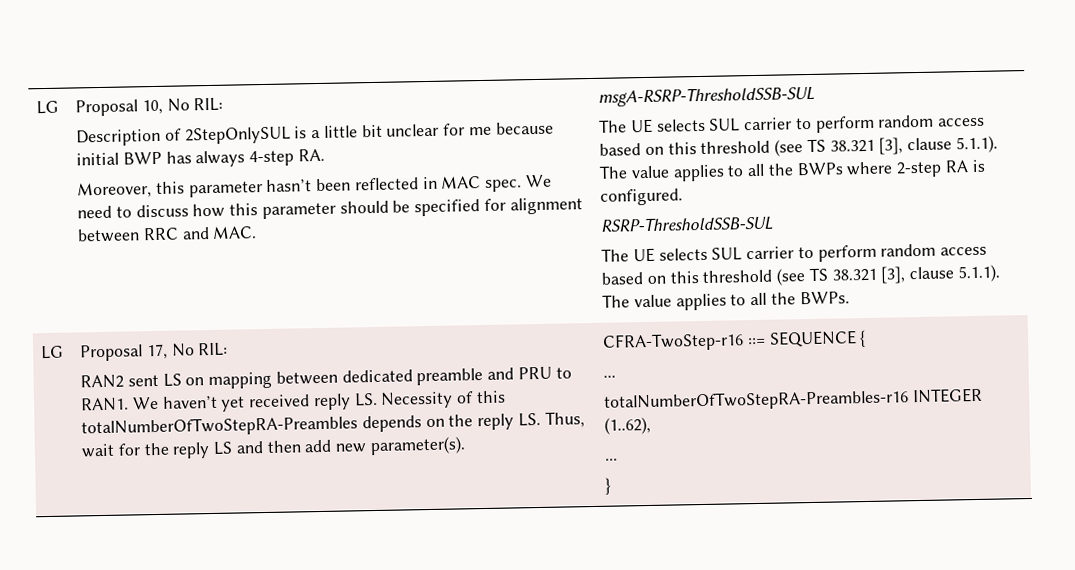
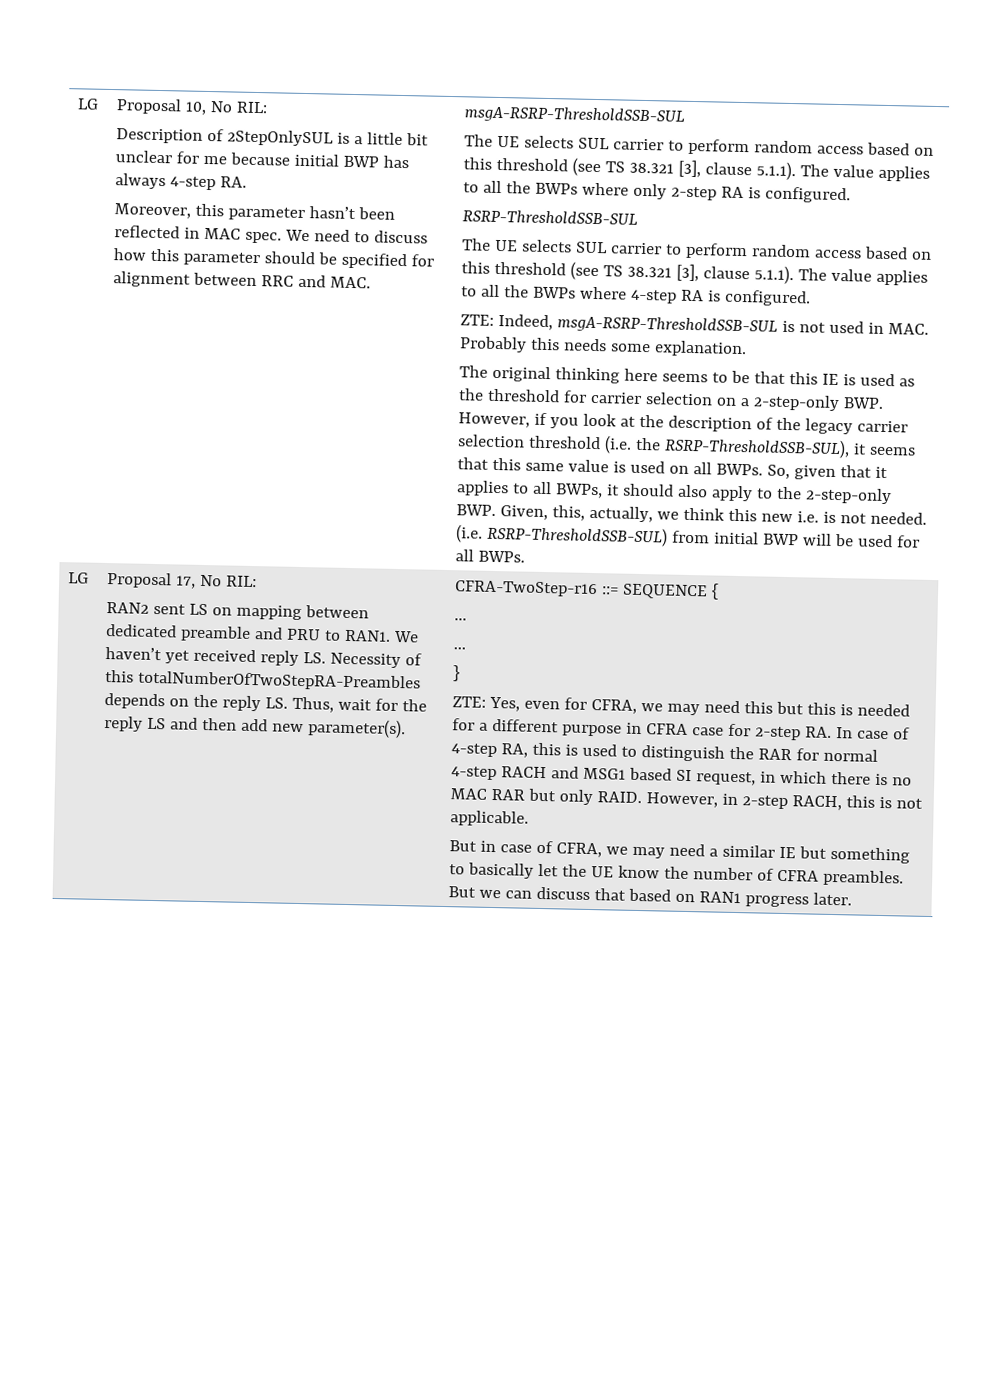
- The UE selects SUL carrier to perform random access based on this threshold (see TS 38.321 [3], clause 5.1.1). The value applies to all the BWPs where 2-step RA is configured.
+ The UE selects SUL carrier to perform random access based on this threshold (see TS 38.321 [3], clause 5.1.1). The value applies to all the BWPs where only 2-step RA is configured.
- The UE selects SUL carrier to perform random access based on this threshold (see TS 38.321 [3], clause 5.1.1). The value applies to all the BWPs.
+ The UE selects SUL carrier to perform random access based on this threshold (see TS 38.321 [3], clause 5.1.1). The value applies to all the BWPs where 4-step RA is configured.
+ ZTE: Indeed, msgA-RSRP-ThresholdSSB-SUL is not used in MAC. Probably this needs some explanation.
+ The original thinking here seems to be that this IE is used as the threshold for carrier selection on a 2-step-only BWP. However, if you look at the description of the legacy carrier selection threshold (i.e. the RSRP-ThresholdSSB-SUL), it seems that this same value is used on all BWPs. So, given that it applies to all BWPs, it should also apply to the 2-step-only BWP. Given, this, actually, we think this new i.e. is not needed. (i.e. RSRP-ThresholdSSB-SUL) from initial BWP will be used for all BWPs.
- totalNumberOfTwoStepRA-Preambles-r16 INTEGER (1..62),
+ ZTE: Yes, even for CFRA, we may need this but this is needed for a different purpose in CFRA case for 2-step RA. In case of 4-step RA, this is used to distinguish the RAR for normal 4-step RACH and MSG1 based SI request, in which there is no MAC RAR but only RAID. However, in 2-step RACH, this is not applicable.
+ But in case of CFRA, we may need a similar IE but something to basically let the UE know the number of CFRA preambles. But we can discuss that based on RAN1 progress later.

